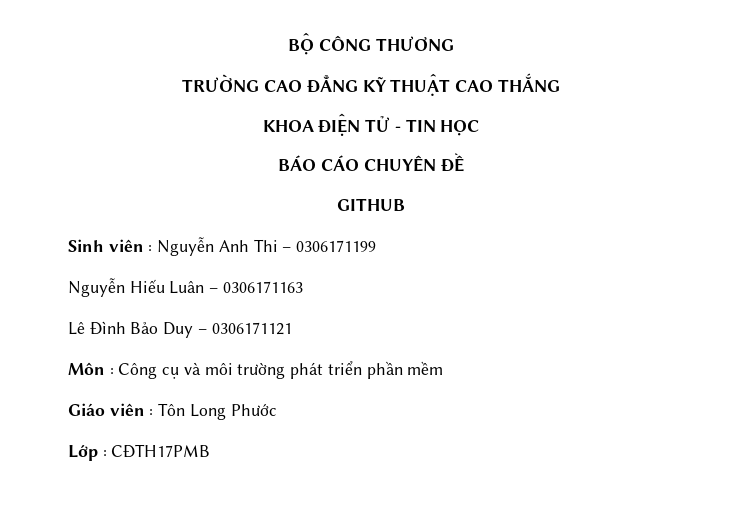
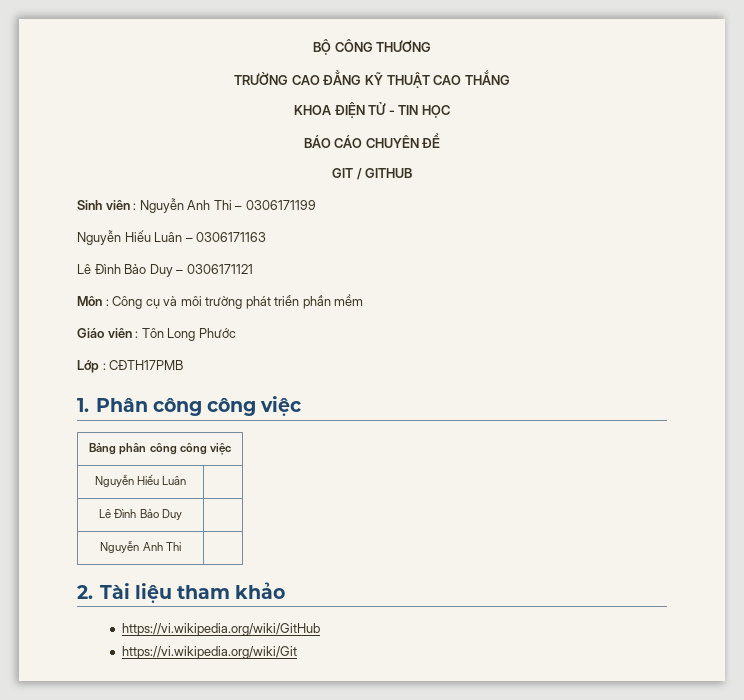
- GITHUB
+ GIT / GITHUB
+ 1. Phân công công việc
+ Bảng phân công công việc
+ Nguyễn Hiếu Luân |
+ Lê Đình Bảo Duy |
+ Nguyễn Anh Thi |
+ 2. Tài liệu tham khảo
+ https://vi.wikipedia.org/wiki/GitHub
+ https://vi.wikipedia.org/wiki/Git

